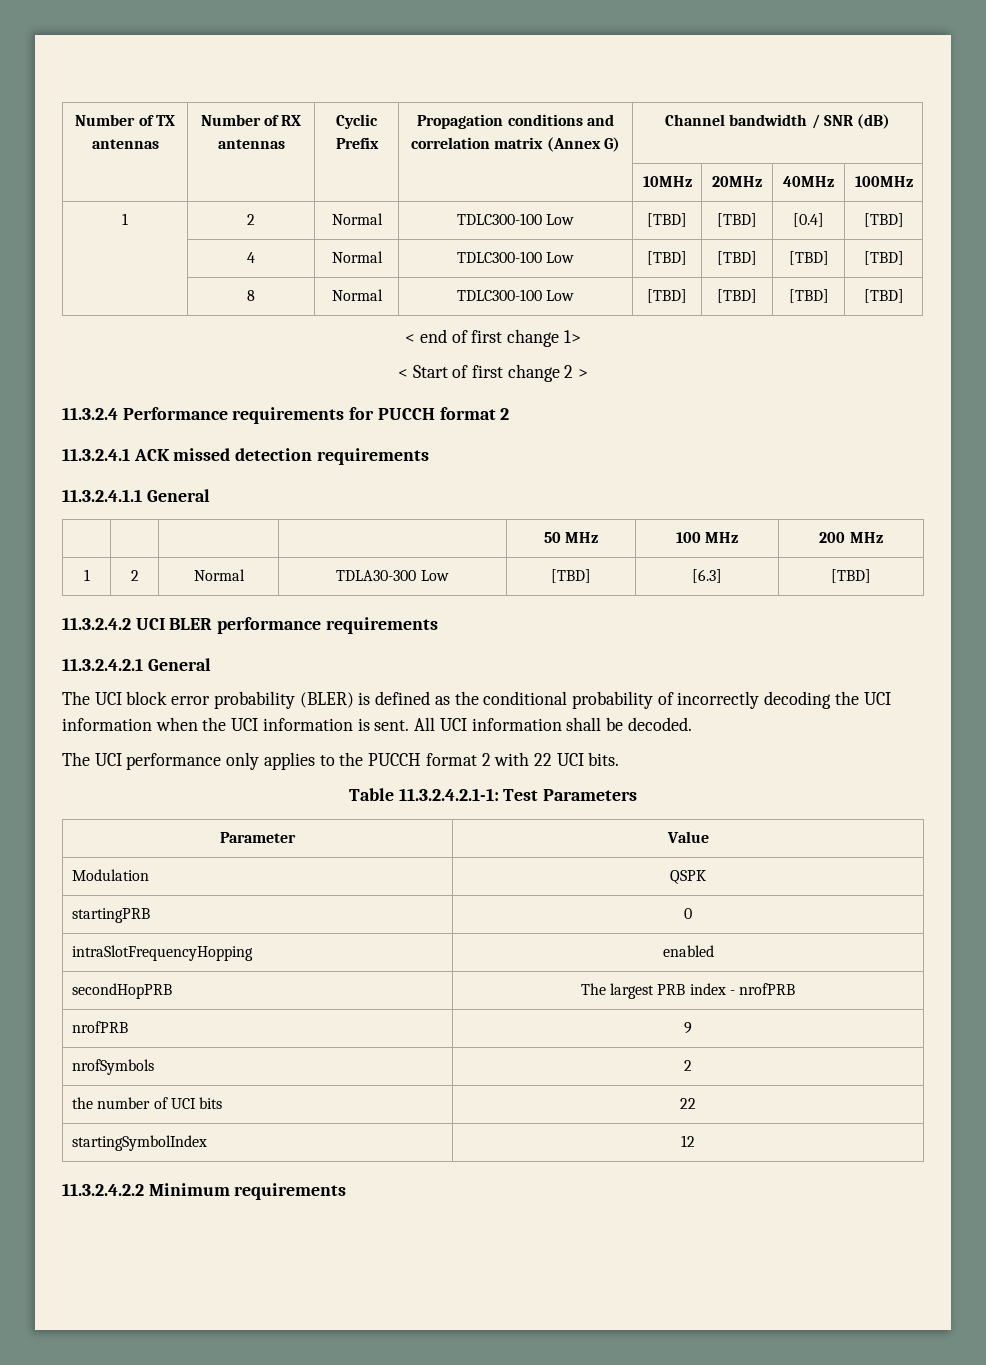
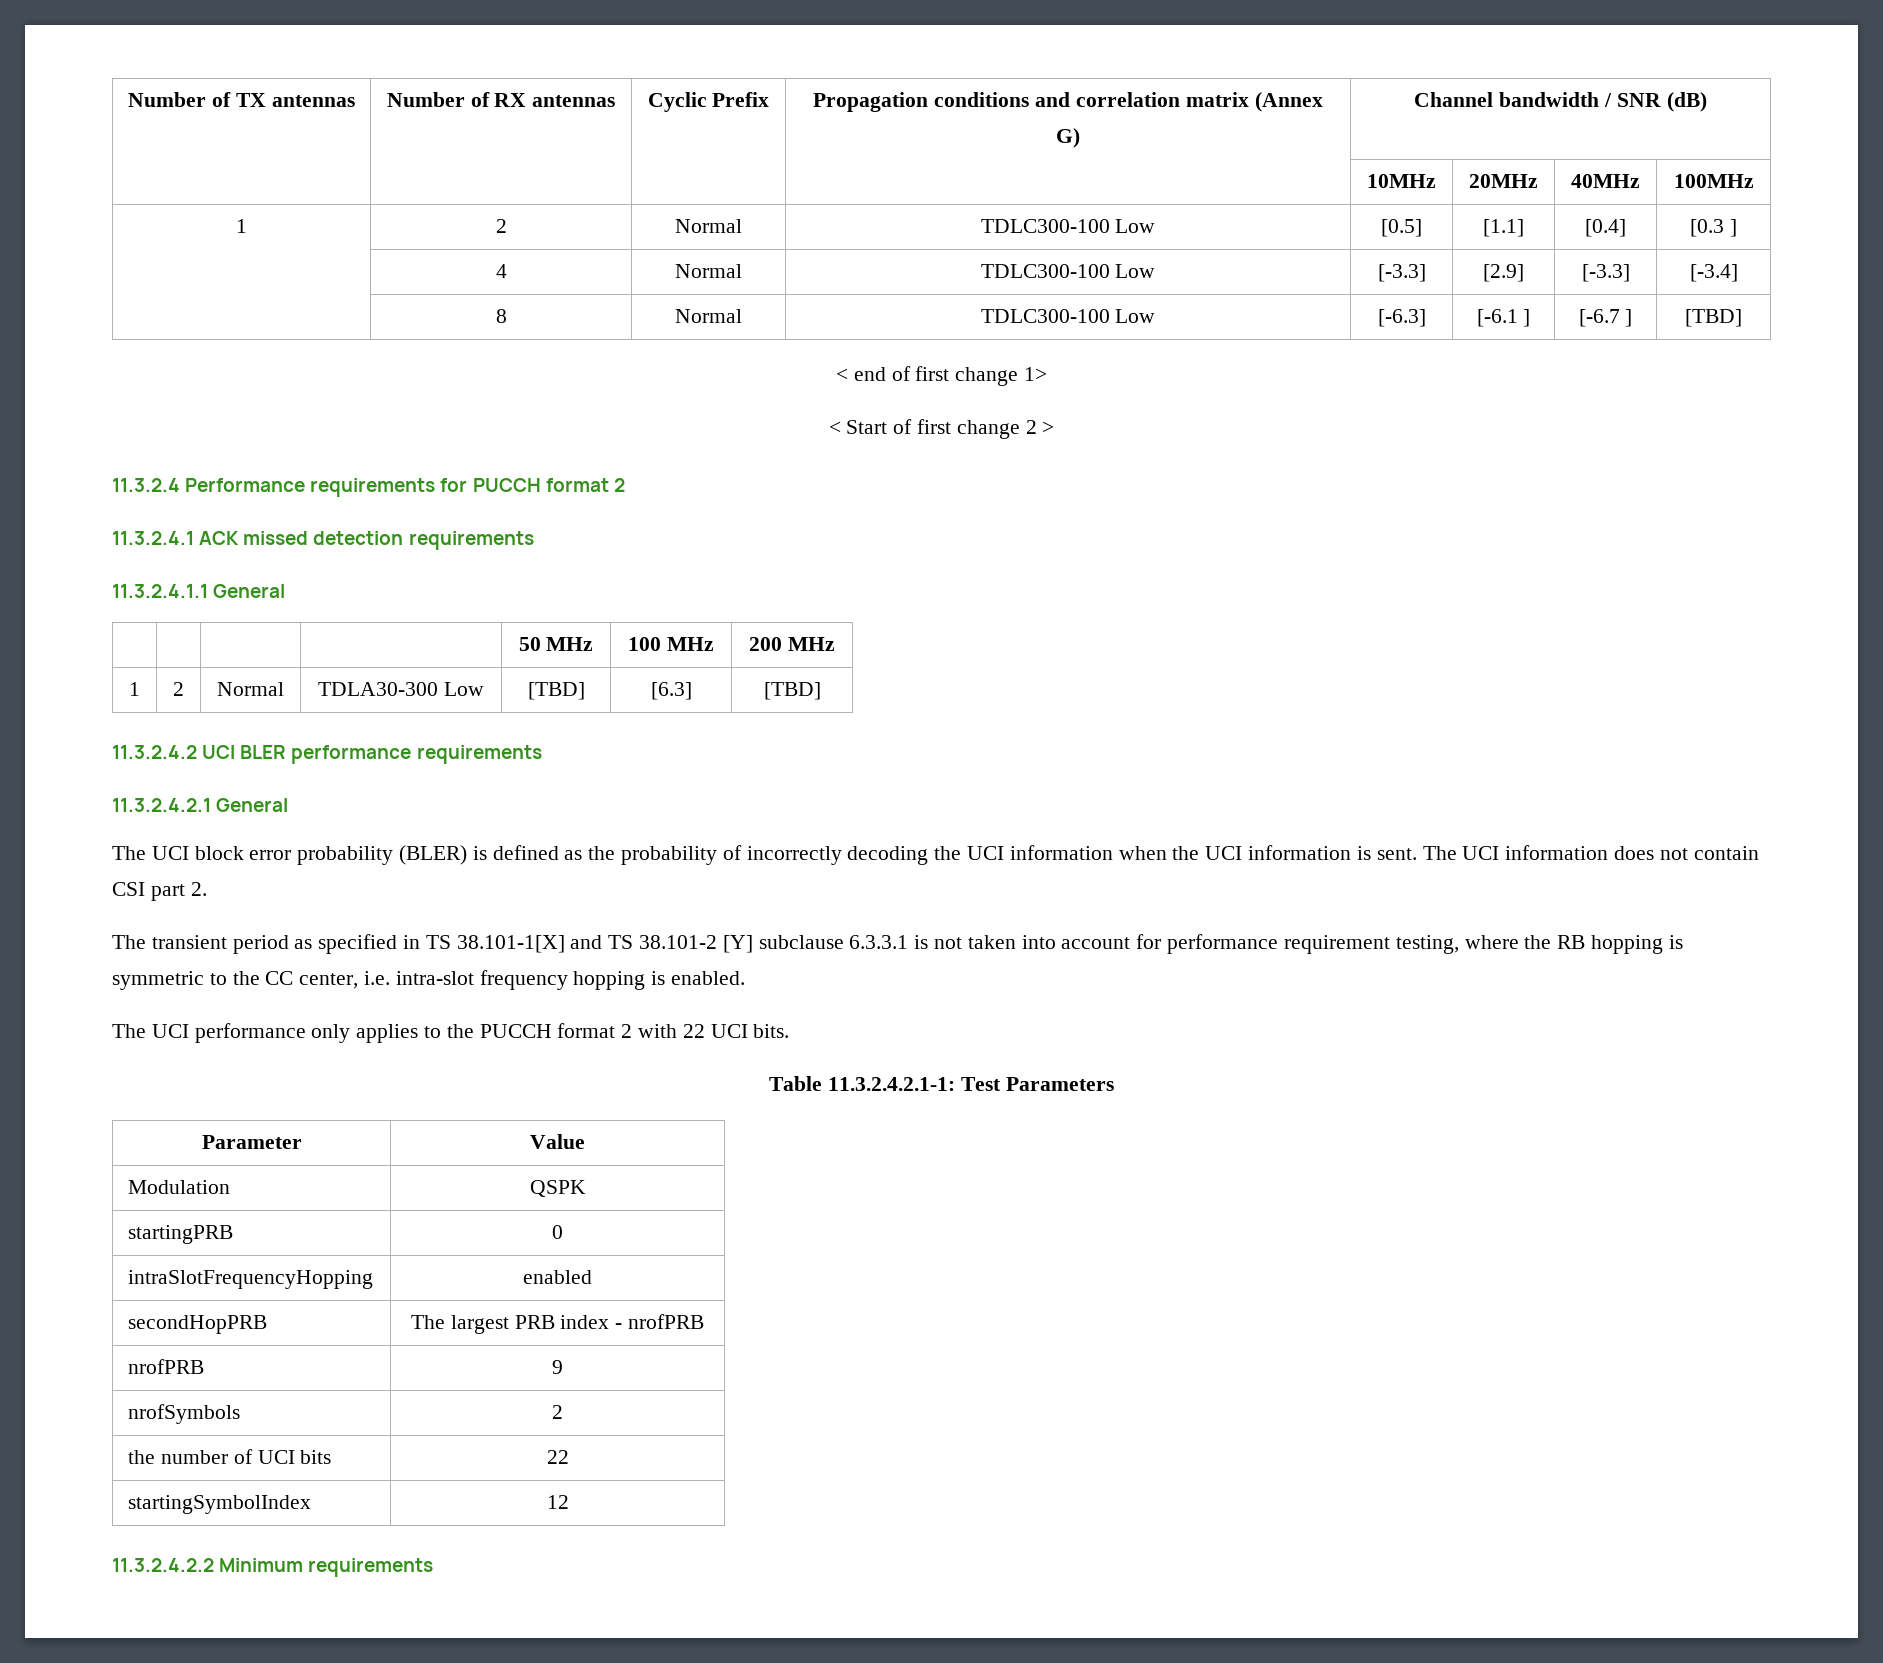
- 1 | 2 | Normal | TDLC300-100 Low | [TBD] | [TBD] | [0.4] | [TBD]
+ 1 | 2 | Normal | TDLC300-100 Low | [0.5] | [1.1] | [0.4] | [0.3 ]
- | 4 | Normal | TDLC300-100 Low | [TBD] | [TBD] | [TBD] | [TBD]
+ | 4 | Normal | TDLC300-100 Low | [-3.3] | [2.9] | [-3.3] | [-3.4]
- | 8 | Normal | TDLC300-100 Low | [TBD] | [TBD] | [TBD] | [TBD]
+ | 8 | Normal | TDLC300-100 Low | [-6.3] | [-6.1 ] | [-6.7 ] | [TBD]
- The UCI block error probability (BLER) is defined as the conditional probability of incorrectly decoding the UCI information when the UCI information is sent.
+ The UCI block error probability (BLER) is defined as the probability of incorrectly decoding the UCI information when the UCI information is sent.
- All UCI information shall be decoded.
+ The UCI information does not contain CSI part 2.
+ The transient period as specified in TS 38.101-1[X] and TS 38.101-2 [Y] subclause 6.3.3.1 is not taken into account for performance requirement testing, where the RB hopping is symmetric to the CC center, i.e. intra-slot frequency hopping is enabled.

